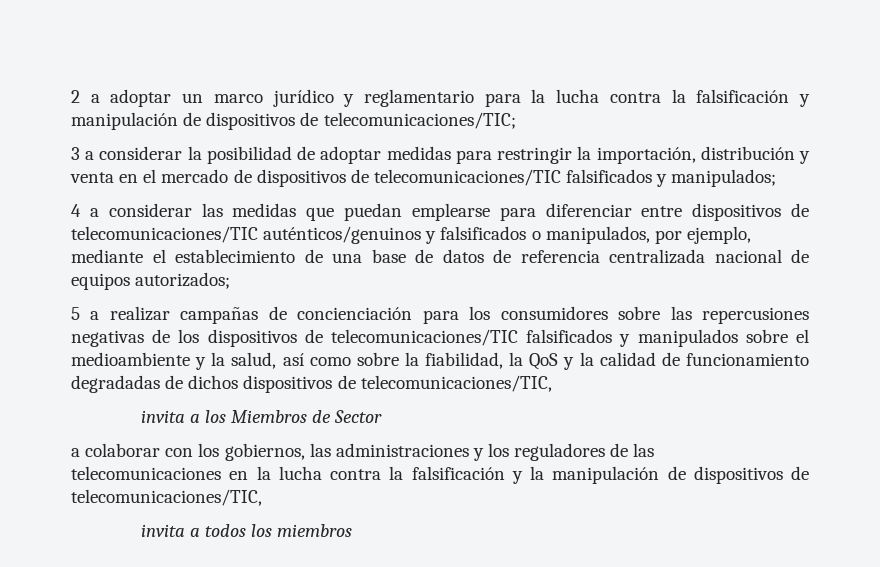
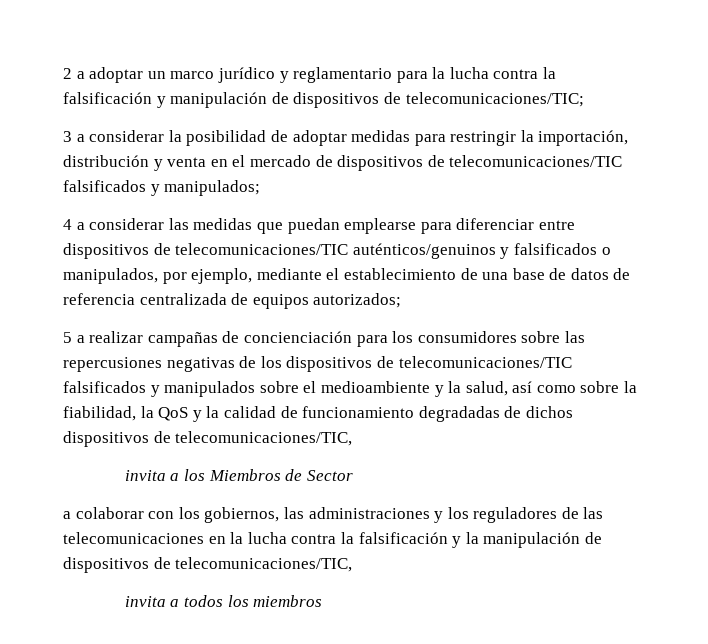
- 4 a considerar las medidas que puedan emplearse para diferenciar entre dispositivos de telecomunicaciones/TIC auténticos/genuinos y falsificados o manipulados, por ejemplo, mediante el establecimiento de una base de datos de referencia centralizada nacional de equipos autorizados;
+ 4 a considerar las medidas que puedan emplearse para diferenciar entre dispositivos de telecomunicaciones/TIC auténticos/genuinos y falsificados o manipulados, por ejemplo, mediante el establecimiento de una base de datos de referencia centralizada de equipos autorizados;

